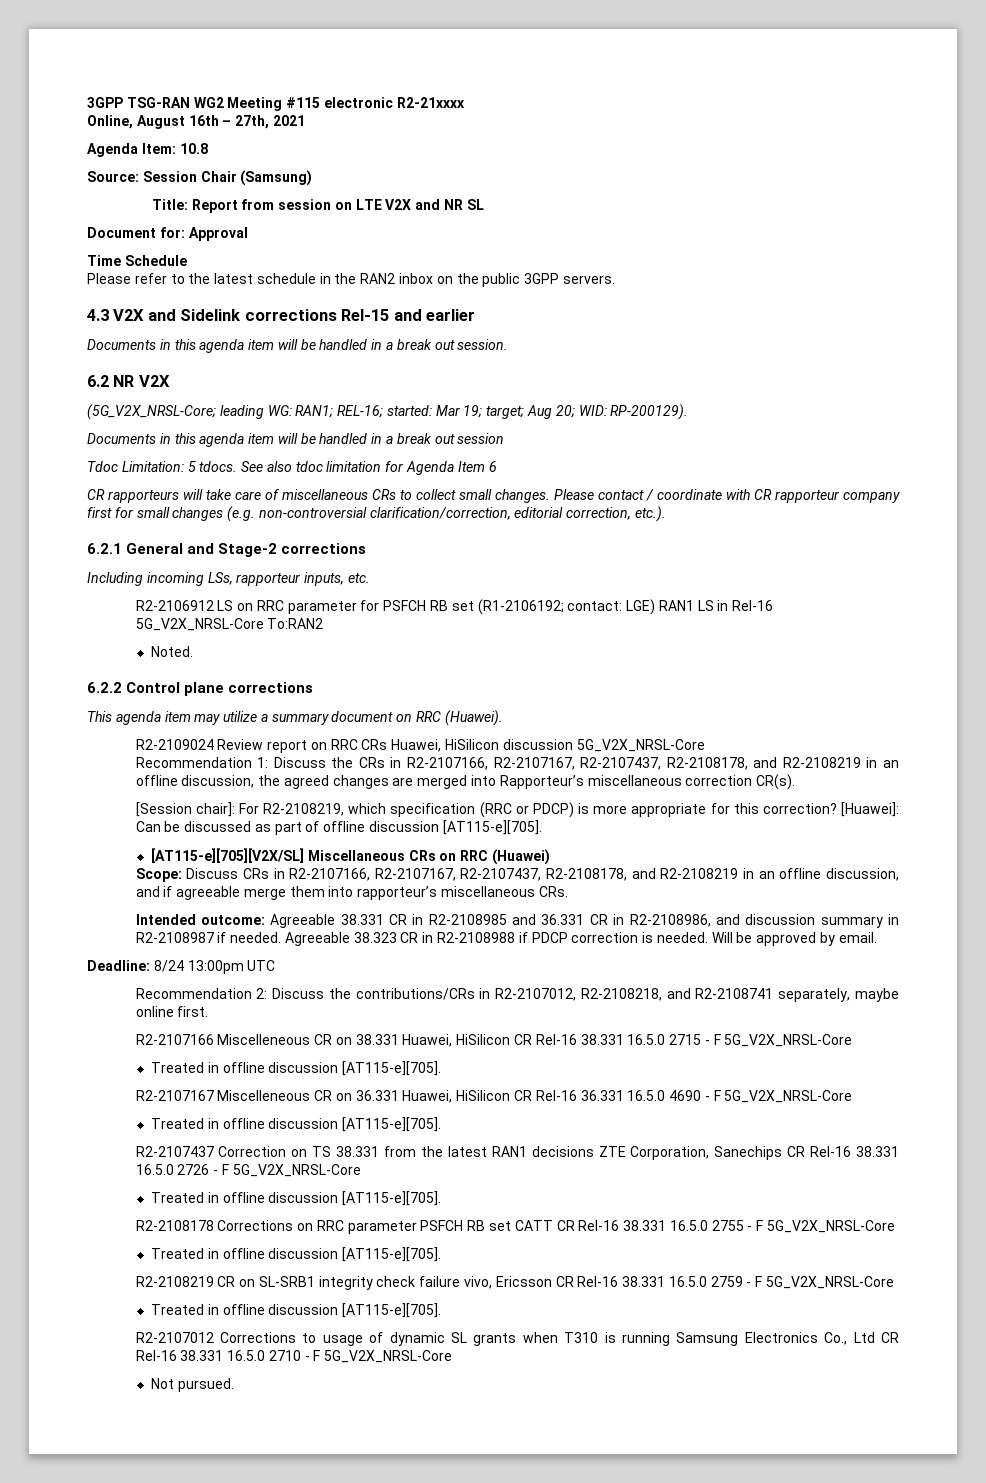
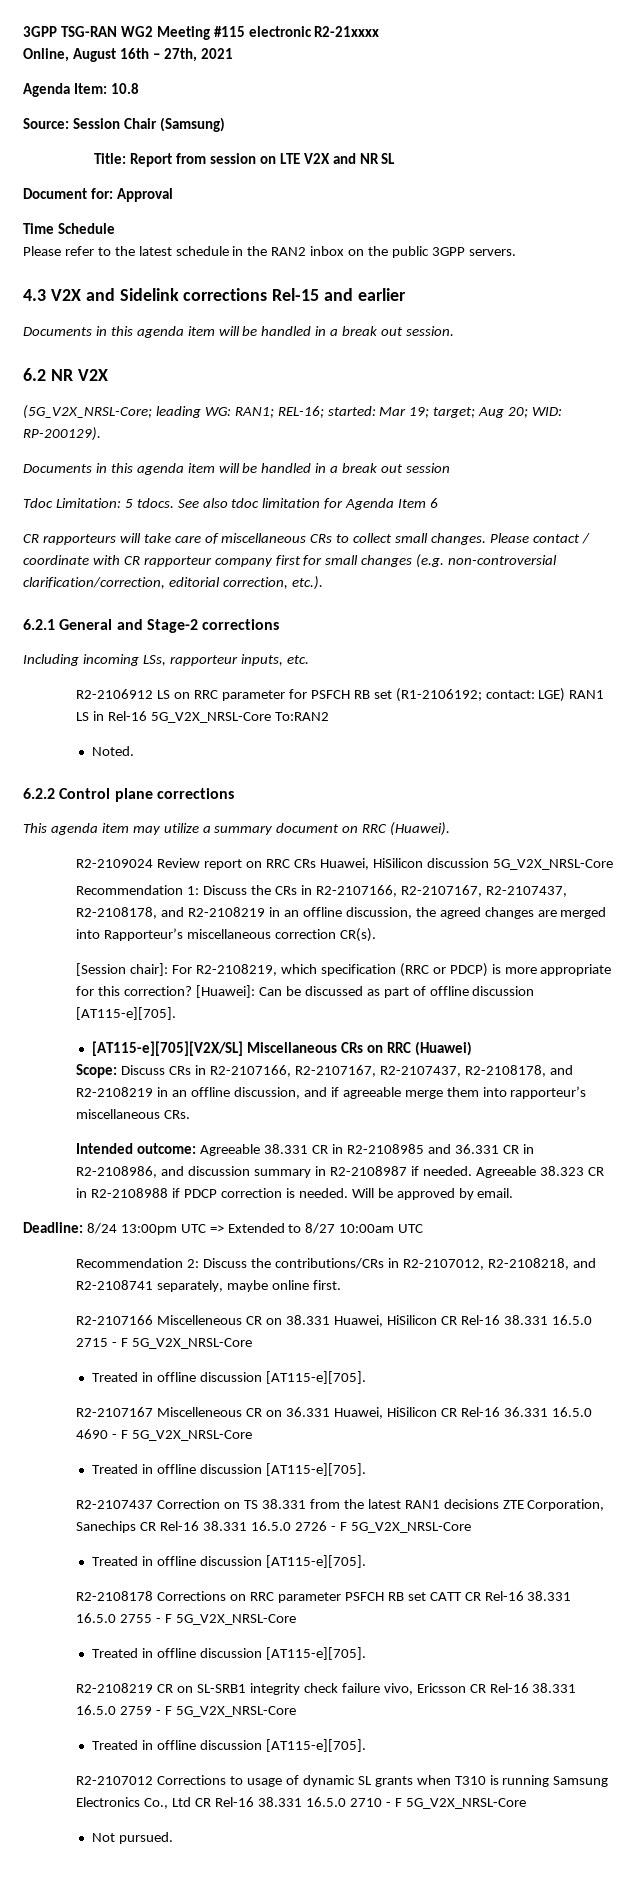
- Deadline: 8/24 13:00pm UTC
+ Deadline: 8/24 13:00pm UTC => Extended to 8/27 10:00am UTC

